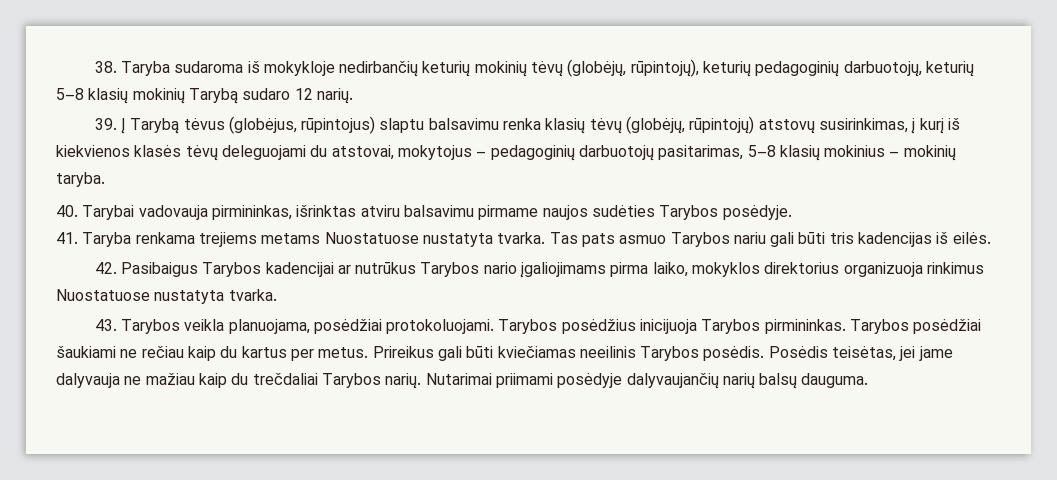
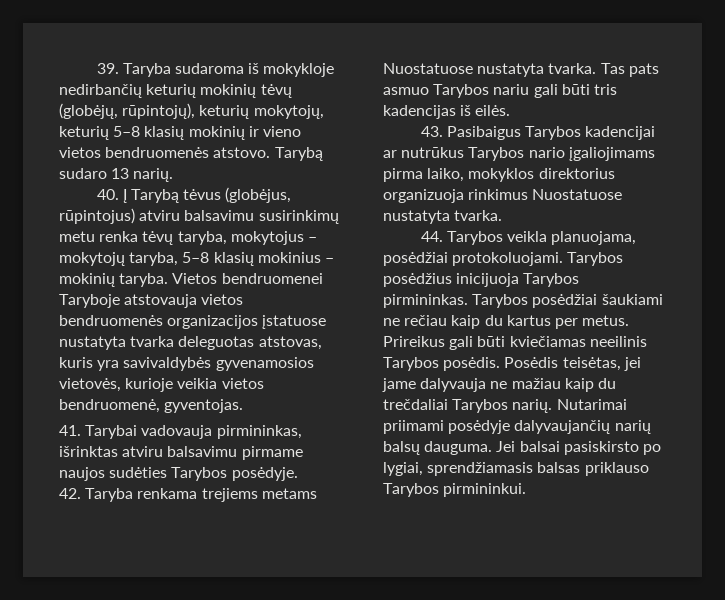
- 38. Taryba sudaroma iš mokykloje nedirbančių keturių mokinių tėvų (globėjų, rūpintojų), keturių pedagoginių darbuotojų, keturių 5–8 klasių mokinių Tarybą sudaro 12 narių.
+ 39. Taryba sudaroma iš mokykloje nedirbančių keturių mokinių tėvų (globėjų, rūpintojų), keturių mokytojų, keturių 5–8 klasių mokinių ir vieno vietos bendruomenės atstovo. Tarybą sudaro 13 narių.
- 39. Į Tarybą tėvus (globėjus, rūpintojus) slaptu balsavimu renka klasių tėvų (globėjų, rūpintojų) atstovų susirinkimas, į kurį iš kiekvienos klasės tėvų deleguojami du atstovai, mokytojus – pedagoginių darbuotojų pasitarimas, 5–8 klasių mokinius – mokinių taryba.
- 40. Tarybai vadovauja pirmininkas, išrinktas atviru balsavimu pirmame naujos sudėties Tarybos posėdyje.
+ 40. Į Tarybą tėvus (globėjus, rūpintojus) atviru balsavimu susirinkimų metu renka tėvų taryba, mokytojus – mokytojų taryba, 5–8 klasių mokinius – mokinių taryba. Vietos bendruomenei Taryboje atstovauja vietos bendruomenės organizacijos įstatuose nustatyta tvarka deleguotas atstovas, kuris yra savivaldybės gyvenamosios vietovės, kurioje veikia vietos bendruomenė, gyventojas.
+ 41. Tarybai vadovauja pirmininkas, išrinktas atviru balsavimu pirmame naujos sudėties Tarybos posėdyje.
- 41. Taryba renkama trejiems metams Nuostatuose nustatyta tvarka.
+ 42. Taryba renkama trejiems metams Nuostatuose nustatyta tvarka.
- 42. Pasibaigus Tarybos kadencijai ar nutrūkus Tarybos nario įgaliojimams pirma laiko, mokyklos direktorius organizuoja rinkimus Nuostatuose nustatyta tvarka.
+ 43. Pasibaigus Tarybos kadencijai ar nutrūkus Tarybos nario įgaliojimams pirma laiko, mokyklos direktorius organizuoja rinkimus Nuostatuose nustatyta tvarka.
- 43. Tarybos veikla planuojama, posėdžiai protokoluojami.
+ 44. Tarybos veikla planuojama, posėdžiai protokoluojami.
+ Jei balsai pasiskirsto po lygiai, sprendžiamasis balsas priklauso Tarybos pirmininkui.

